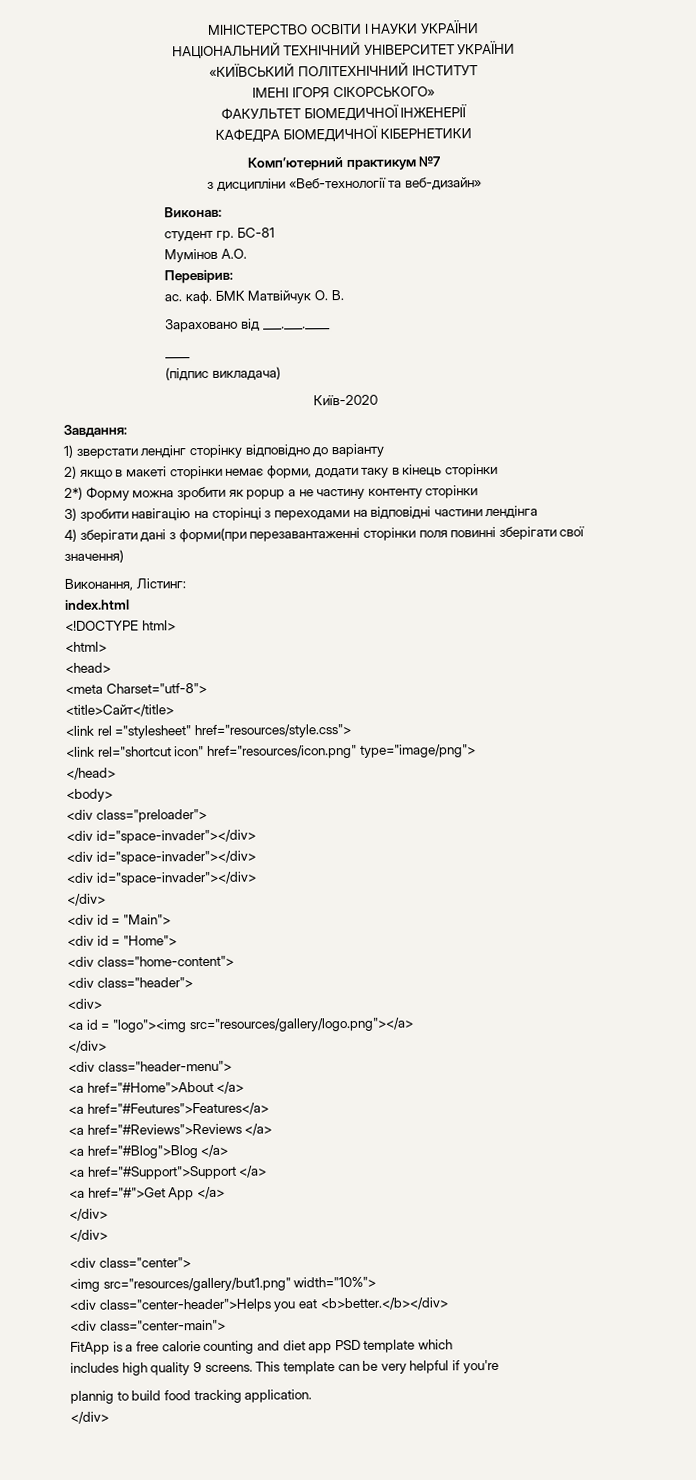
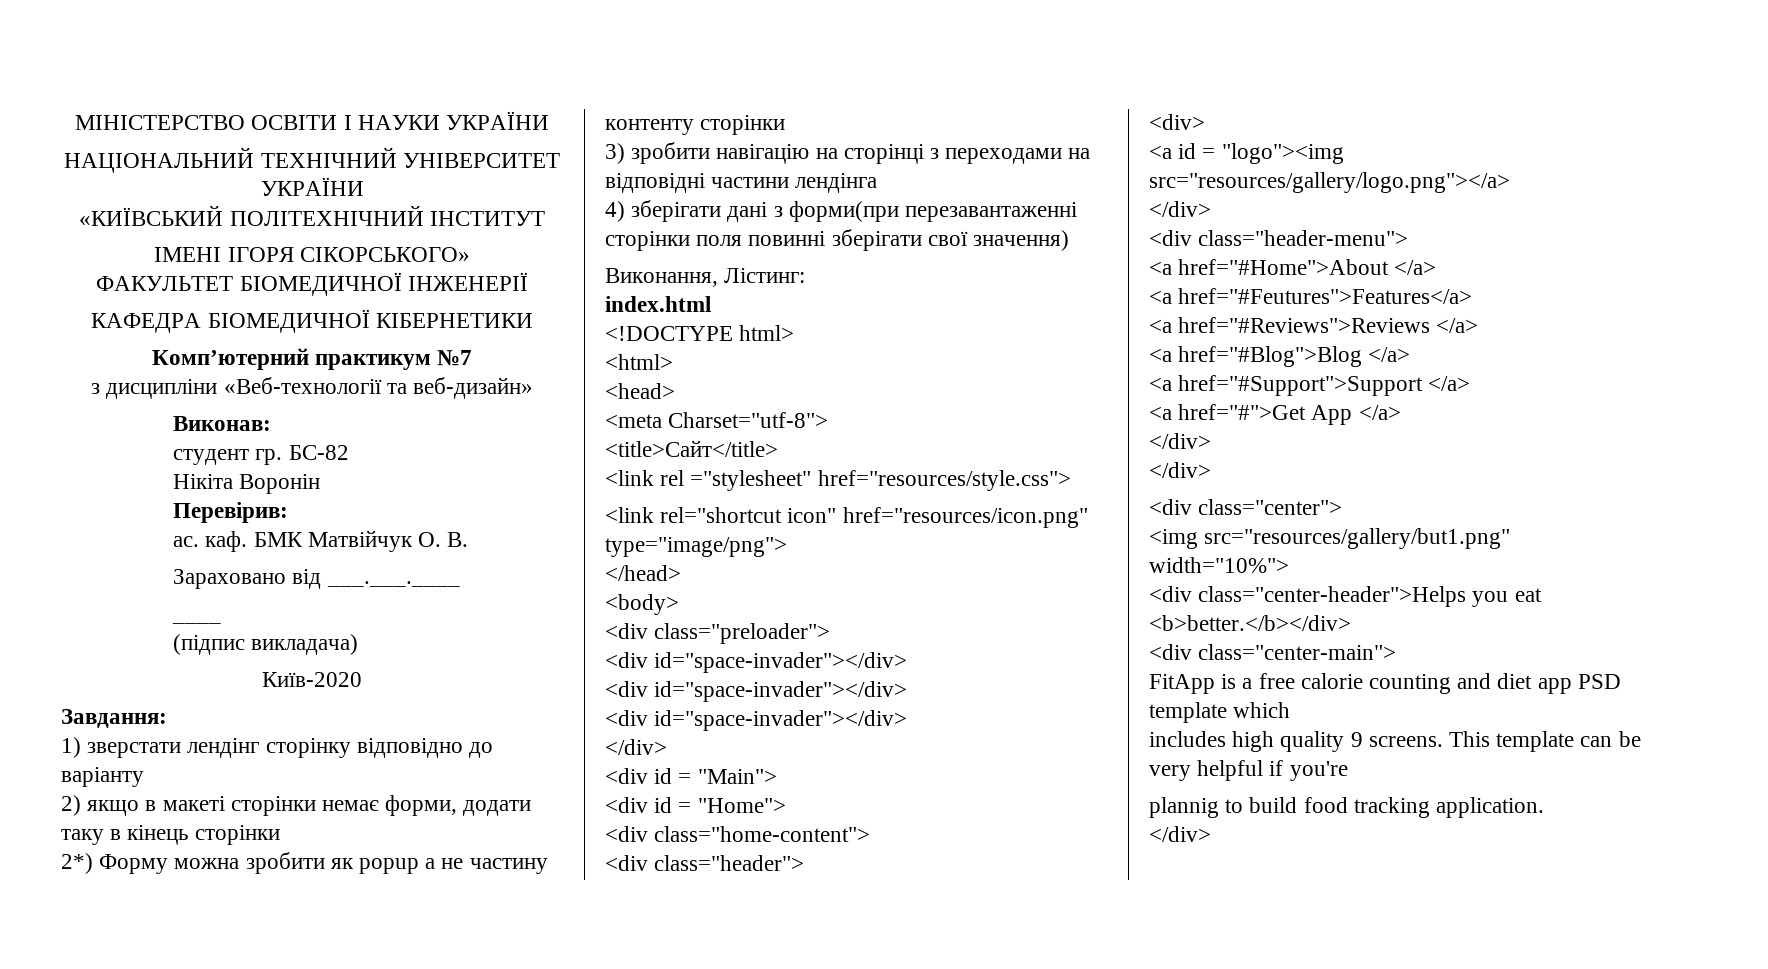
- БС-81
- Мумінов А.О.
+ БС-82
+ Нікіта Воронін

